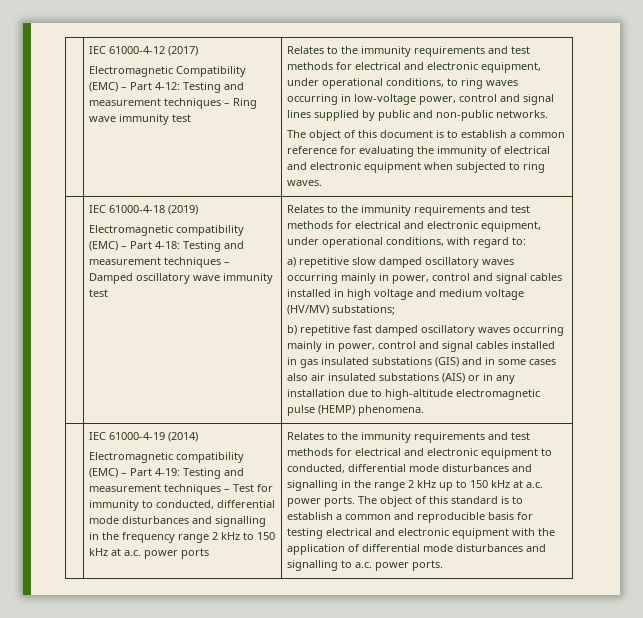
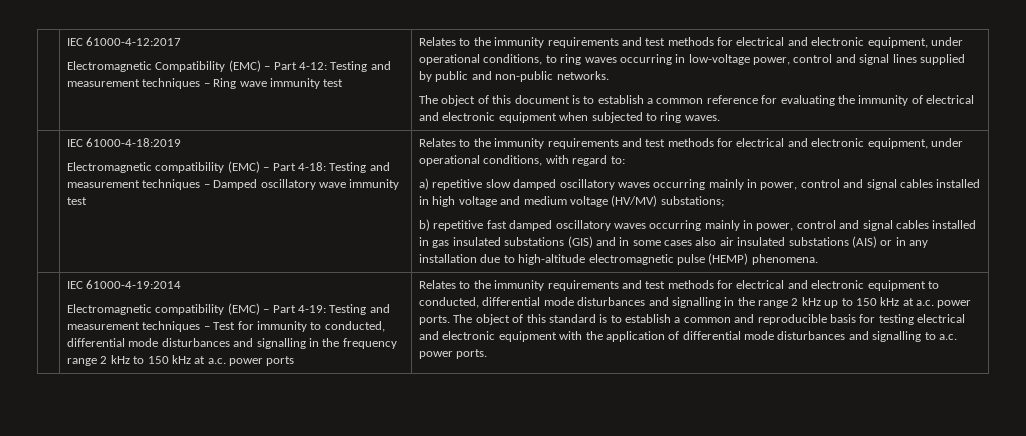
- IEC 61000-4-12 (2017)
+ IEC 61000-4-12:2017
- IEC 61000-4-18 (2019)
+ IEC 61000-4-18:2019
- IEC 61000-4-19 (2014)
+ IEC 61000-4-19:2014

